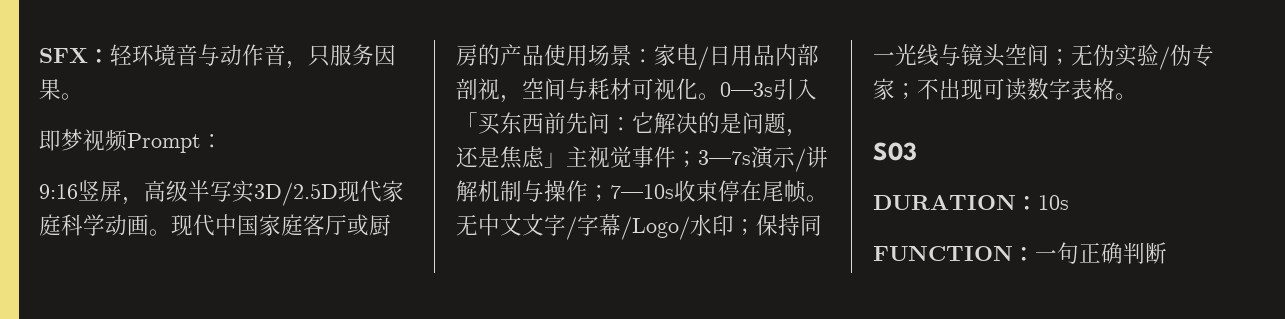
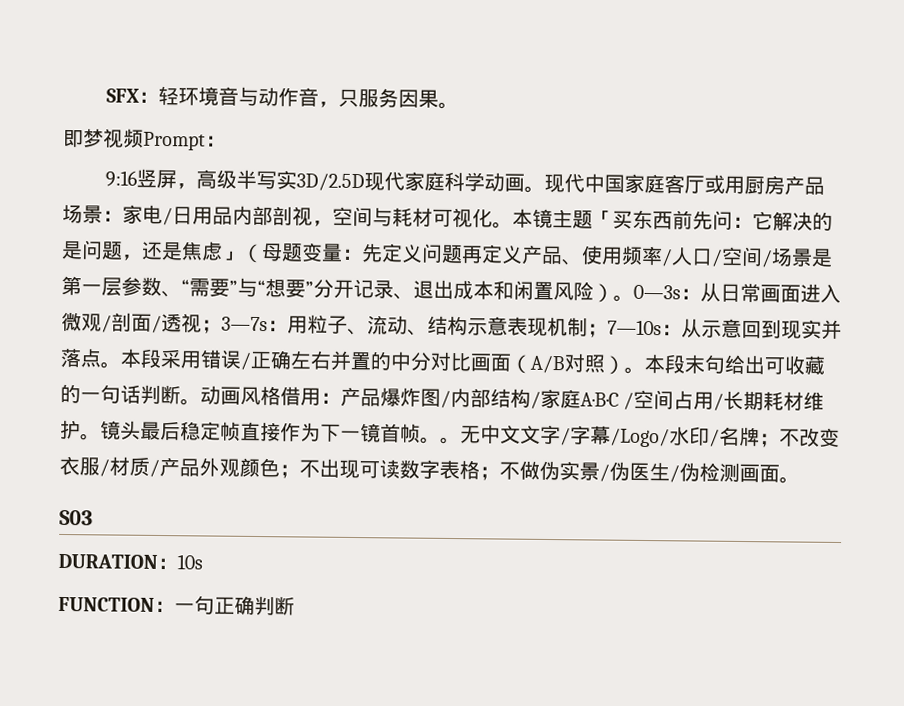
- 现代中国家庭客厅或厨房的产品使用场景：家电/日用品内部剖视，空间与耗材可视化。
+ 现代中国家庭客厅或用厨房产品场景：家电/日用品内部剖视，空间与耗材可视化。
- 0—3s引入「买东西前先问：它解决的是问题，还是焦虑」主视觉事件；3—7s演示/讲解机制与操作；7—10s收束停在尾帧。
+ 本镜主题「买东西前先问：它解决的是问题，还是焦虑」（母题变量：先定义问题再定义产品、使用频率/人口/空间/场景是第一层参数、“需要”与“想要”分开记录、退出成本和闲置风险）。0—3s：从日常画面进入微观/剖面/透视；3—7s：用粒子、流动、结构示意表现机制；7—10s：从示意回到现实并落点。本段采用错误/正确左右并置的中分对比画面（A/B对照）。本段末句给出可收藏的一句话判断。动画风格借用：产品爆炸图/内部结构/家庭A·B·C /空间占用/长期耗材维护。镜头最后稳定帧直接作为下一镜首帧。。
- 无中文文字/字幕/Logo/水印；保持同一光线与镜头空间；无伪实验/伪专家；不出现可读数字表格。
+ 无中文文字/字幕/Logo/水印/名牌；不改变衣服/材质/产品外观颜色；不出现可读数字表格；不做伪实景/伪医生/伪检测画面。

